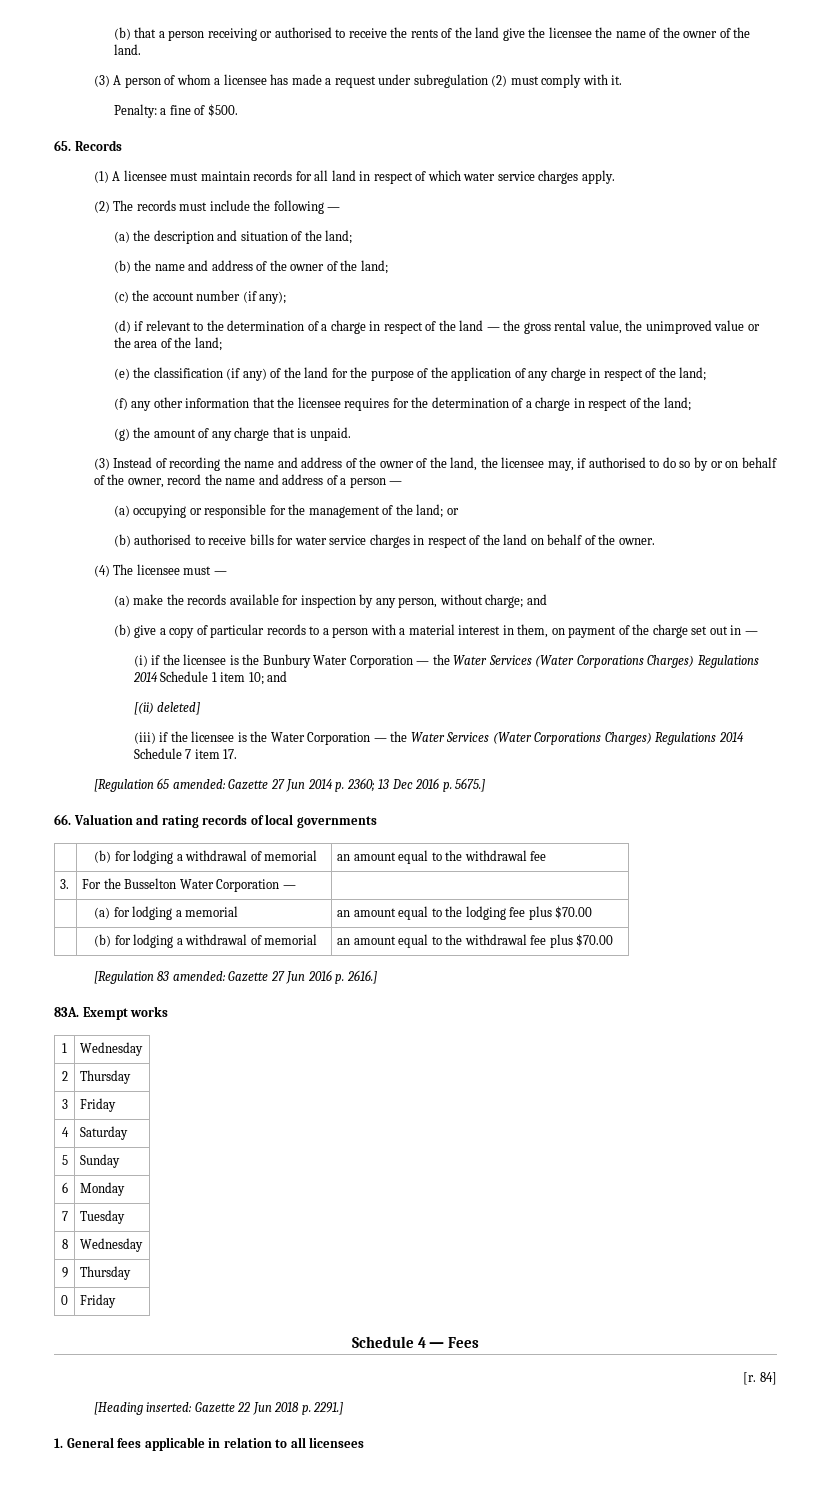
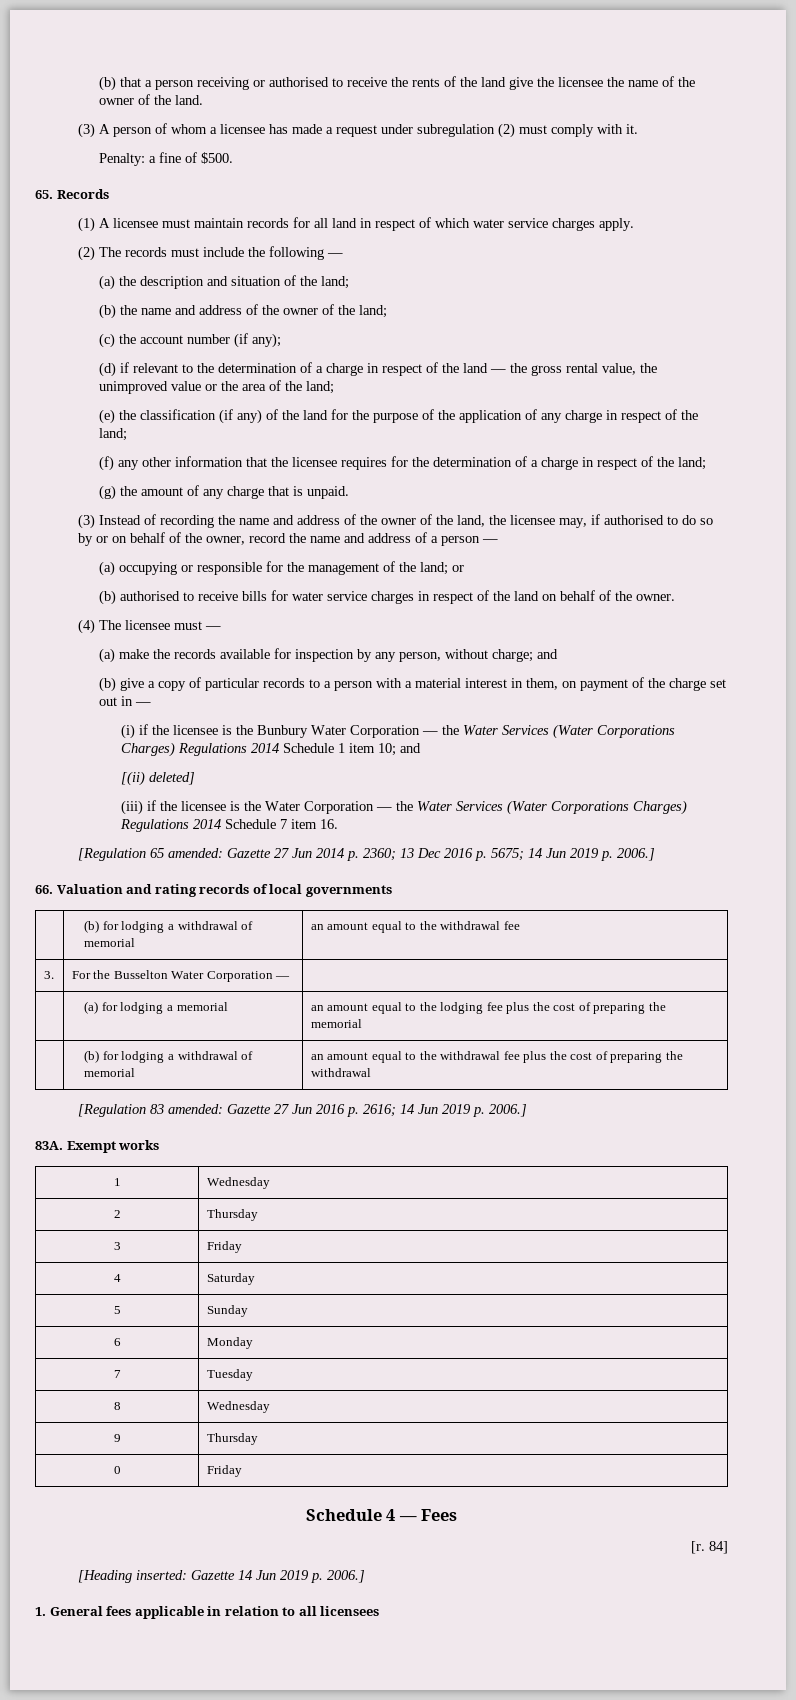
- (iii) if the licensee is the Water Corporation — the Water Services (Water Corporations Charges) Regulations 2014 Schedule 7 item 17.
+ (iii) if the licensee is the Water Corporation — the Water Services (Water Corporations Charges) Regulations 2014 Schedule 7 item 16.
- [Regulation 65 amended: Gazette 27 Jun 2014 p. 2360; 13 Dec 2016 p. 5675.]
+ [Regulation 65 amended: Gazette 27 Jun 2014 p. 2360; 13 Dec 2016 p. 5675; 14 Jun 2019 p. 2006.]
- | (a) for lodging a memorial | an amount equal to the lodging fee plus $70.00
+ | (a) for lodging a memorial | an amount equal to the lodging fee plus the cost of preparing the memorial
- | (b) for lodging a withdrawal of memorial | an amount equal to the withdrawal fee plus $70.00
+ | (b) for lodging a withdrawal of memorial | an amount equal to the withdrawal fee plus the cost of preparing the withdrawal
- [Regulation 83 amended: Gazette 27 Jun 2016 p. 2616.]
+ [Regulation 83 amended: Gazette 27 Jun 2016 p. 2616; 14 Jun 2019 p. 2006.]
- [Heading inserted: Gazette 22 Jun 2018 p. 2291.]
+ [Heading inserted: Gazette 14 Jun 2019 p. 2006.]

